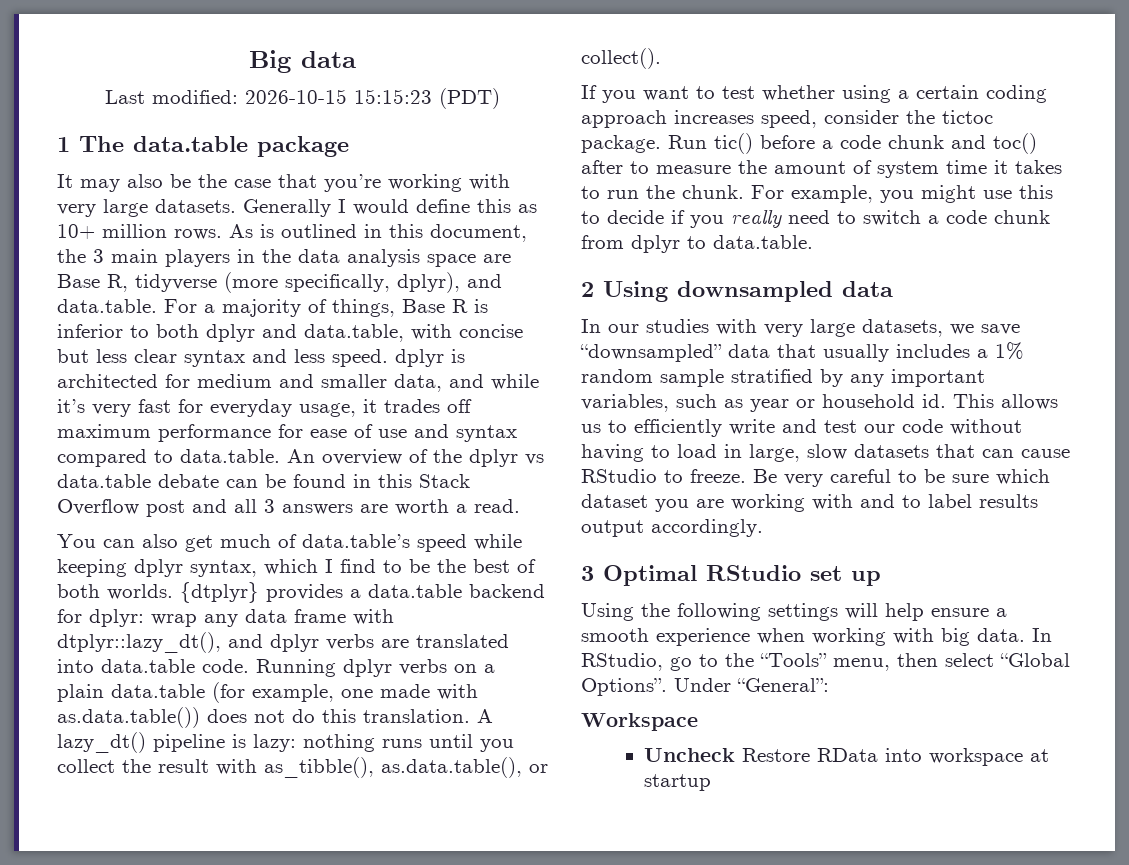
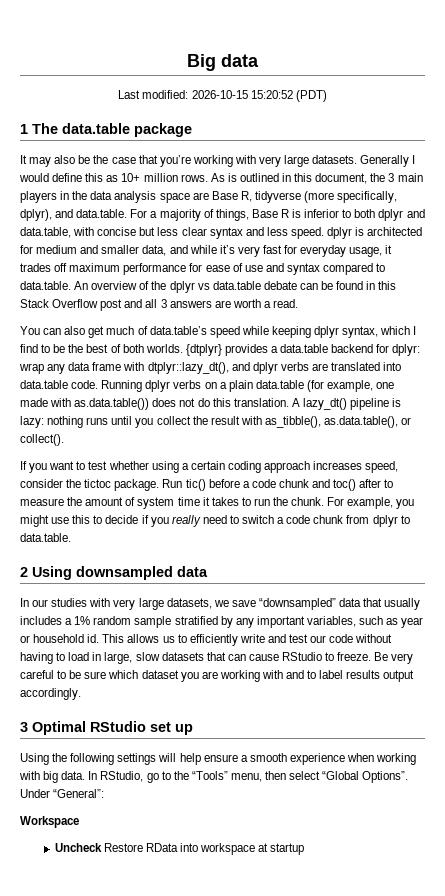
- Last modified: 2026-10-15 15:15:23 (PDT)
+ Last modified: 2026-10-15 15:20:52 (PDT)

